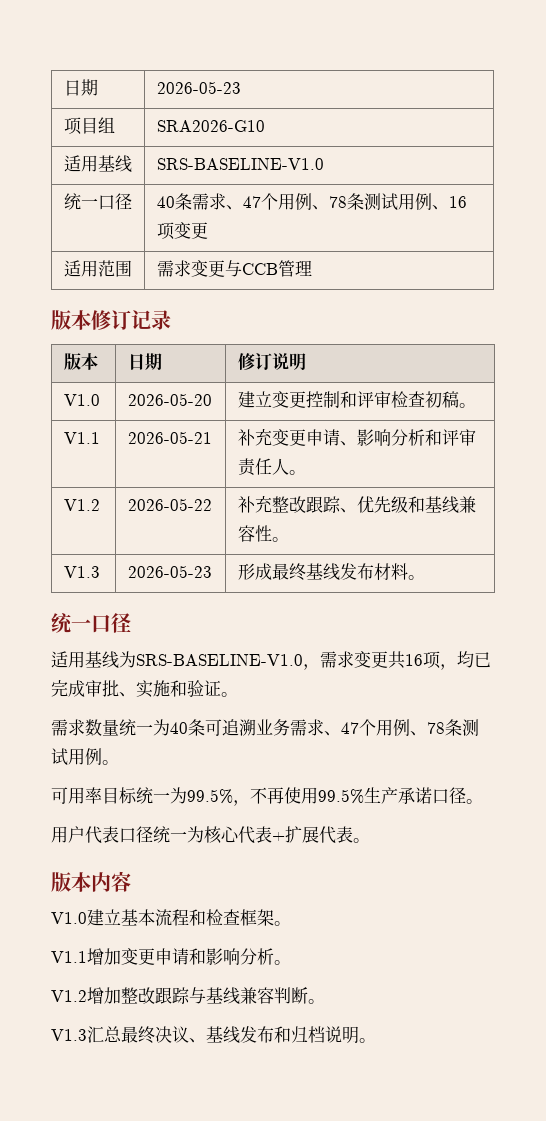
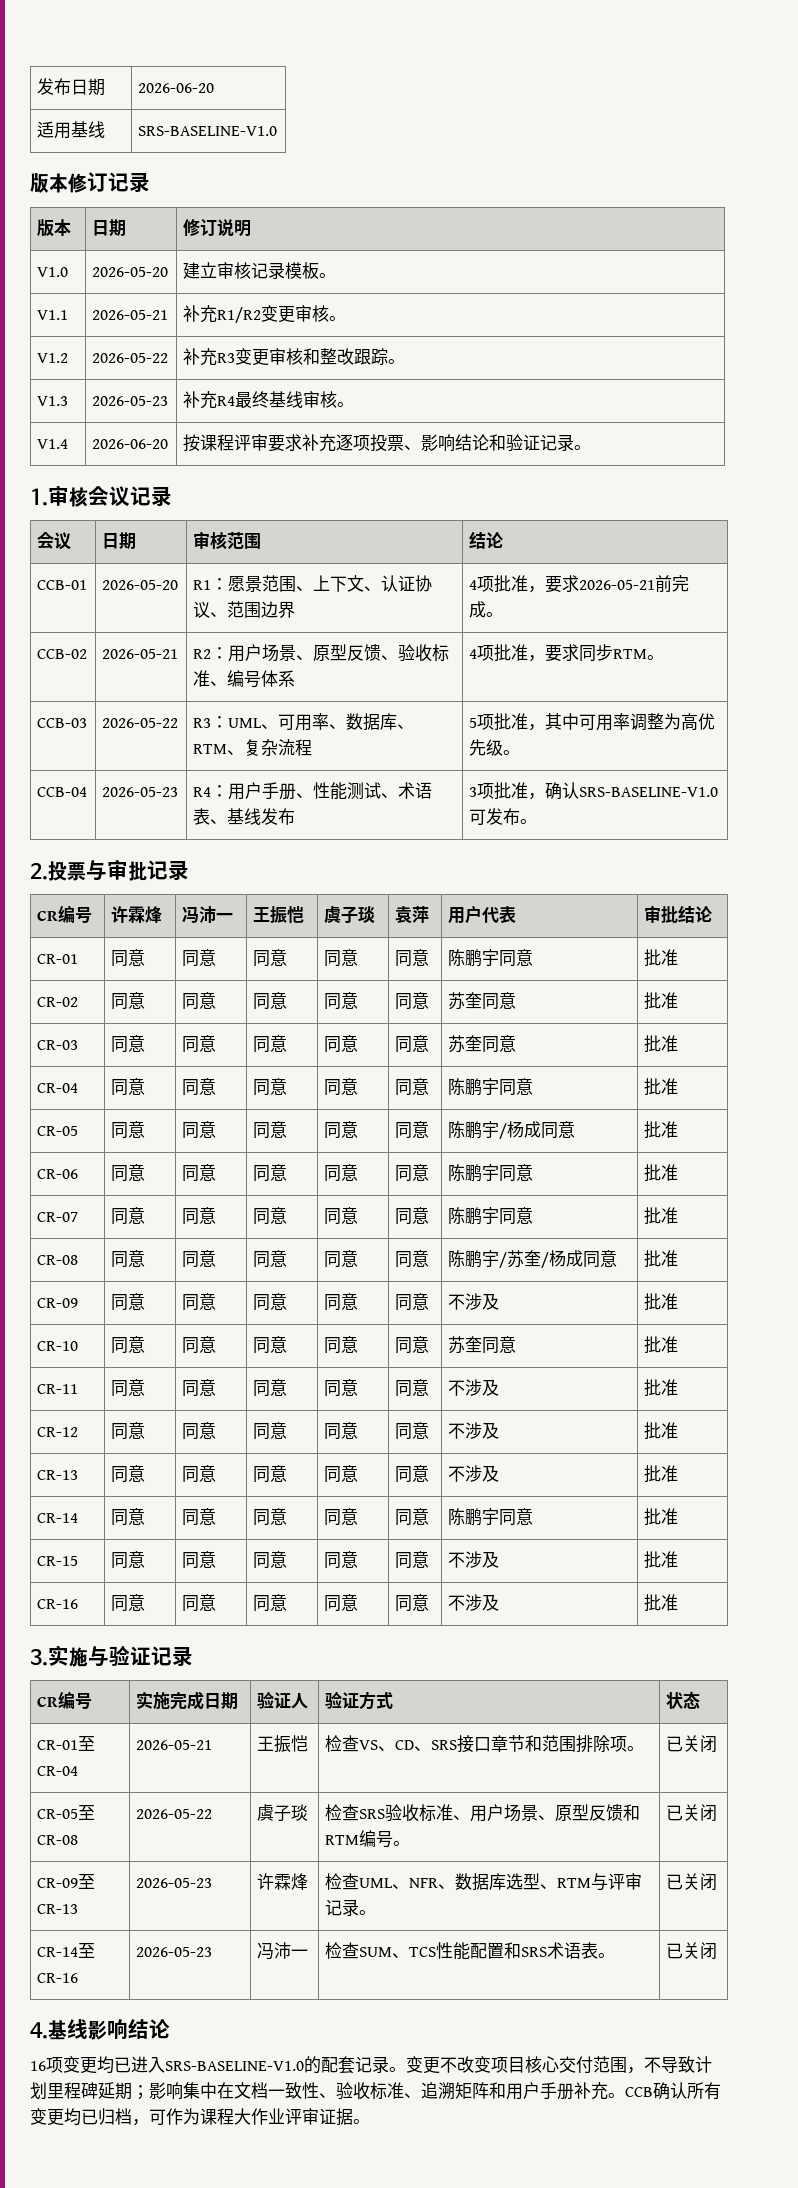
- 日期 | 2026-05-23
- 项目组 | SRA2026-G10
+ 发布日期 | 2026-06-20
- 统一口径 | 40条需求、47个用例、78条测试用例、16项变更
- 适用范围 | 需求变更与CCB管理
- V1.0 | 2026-05-20 | 建立变更控制和评审检查初稿。
- V1.1 | 2026-05-21 | 补充变更申请、影响分析和评审责任人。
- V1.2 | 2026-05-22 | 补充整改跟踪、优先级和基线兼容性。
- V1.3 | 2026-05-23 | 形成最终基线发布材料。
- 统一口径
- 适用基线为SRS-BASELINE-V1.0，需求变更共16项，均已完成审批、实施和验证。
- 需求数量统一为40条可追溯业务需求、47个用例、78条测试用例。
- 可用率目标统一为99.5%，不再使用99.5%生产承诺口径。
- 用户代表口径统一为核心代表+扩展代表。
- 版本内容
- V1.0建立基本流程和检查框架。
- V1.1增加变更申请和影响分析。
- V1.2增加整改跟踪与基线兼容判断。
- V1.3汇总最终决议、基线发布和归档说明。
+ V1.0 | 2026-05-20 | 建立审核记录模板。
+ V1.1 | 2026-05-21 | 补充R1/R2变更审核。
+ V1.2 | 2026-05-22 | 补充R3变更审核和整改跟踪。
+ V1.3 | 2026-05-23 | 补充R4最终基线审核。
+ V1.4 | 2026-06-20 | 按课程评审要求补充逐项投票、影响结论和验证记录。
+ 1.审核会议记录
+ 会议 | 日期 | 审核范围 | 结论
+ CCB-01 | 2026-05-20 | R1：愿景范围、上下文、认证协议、范围边界 | 4项批准，要求2026-05-21前完成。
+ CCB-02 | 2026-05-21 | R2：用户场景、原型反馈、验收标准、编号体系 | 4项批准，要求同步RTM。
+ CCB-03 | 2026-05-22 | R3：UML、可用率、数据库、RTM、复杂流程 | 5项批准，其中可用率调整为高优先级。
+ CCB-04 | 2026-05-23 | R4：用户手册、性能测试、术语表、基线发布 | 3项批准，确认SRS-BASELINE-V1.0可发布。
+ 2.投票与审批记录
+ CR编号 | 许霖烽 | 冯沛一 | 王振恺 | 虞子琰 | 袁萍 | 用户代表 | 审批结论
+ CR-01 | 同意 | 同意 | 同意 | 同意 | 同意 | 陈鹏宇同意 | 批准
+ CR-02 | 同意 | 同意 | 同意 | 同意 | 同意 | 苏奎同意 | 批准
+ CR-03 | 同意 | 同意 | 同意 | 同意 | 同意 | 苏奎同意 | 批准
+ CR-04 | 同意 | 同意 | 同意 | 同意 | 同意 | 陈鹏宇同意 | 批准
+ CR-05 | 同意 | 同意 | 同意 | 同意 | 同意 | 陈鹏宇/杨成同意 | 批准
+ CR-06 | 同意 | 同意 | 同意 | 同意 | 同意 | 陈鹏宇同意 | 批准
+ CR-07 | 同意 | 同意 | 同意 | 同意 | 同意 | 陈鹏宇同意 | 批准
+ CR-08 | 同意 | 同意 | 同意 | 同意 | 同意 | 陈鹏宇/苏奎/杨成同意 | 批准
+ CR-09 | 同意 | 同意 | 同意 | 同意 | 同意 | 不涉及 | 批准
+ CR-10 | 同意 | 同意 | 同意 | 同意 | 同意 | 苏奎同意 | 批准
+ CR-11 | 同意 | 同意 | 同意 | 同意 | 同意 | 不涉及 | 批准
+ CR-12 | 同意 | 同意 | 同意 | 同意 | 同意 | 不涉及 | 批准
+ CR-13 | 同意 | 同意 | 同意 | 同意 | 同意 | 不涉及 | 批准
+ CR-14 | 同意 | 同意 | 同意 | 同意 | 同意 | 陈鹏宇同意 | 批准
+ CR-15 | 同意 | 同意 | 同意 | 同意 | 同意 | 不涉及 | 批准
+ CR-16 | 同意 | 同意 | 同意 | 同意 | 同意 | 不涉及 | 批准
+ 3.实施与验证记录
+ CR编号 | 实施完成日期 | 验证人 | 验证方式 | 状态
+ CR-01至CR-04 | 2026-05-21 | 王振恺 | 检查VS、CD、SRS接口章节和范围排除项。 | 已关闭
+ CR-05至CR-08 | 2026-05-22 | 虞子琰 | 检查SRS验收标准、用户场景、原型反馈和RTM编号。 | 已关闭
+ CR-09至CR-13 | 2026-05-23 | 许霖烽 | 检查UML、NFR、数据库选型、RTM与评审记录。 | 已关闭
+ CR-14至CR-16 | 2026-05-23 | 冯沛一 | 检查SUM、TCS性能配置和SRS术语表。 | 已关闭
+ 4.基线影响结论
+ 16项变更均已进入SRS-BASELINE-V1.0的配套记录。变更不改变项目核心交付范围，不导致计划里程碑延期；影响集中在文档一致性、验收标准、追溯矩阵和用户手册补充。CCB确认所有变更均已归档，可作为课程大作业评审证据。

